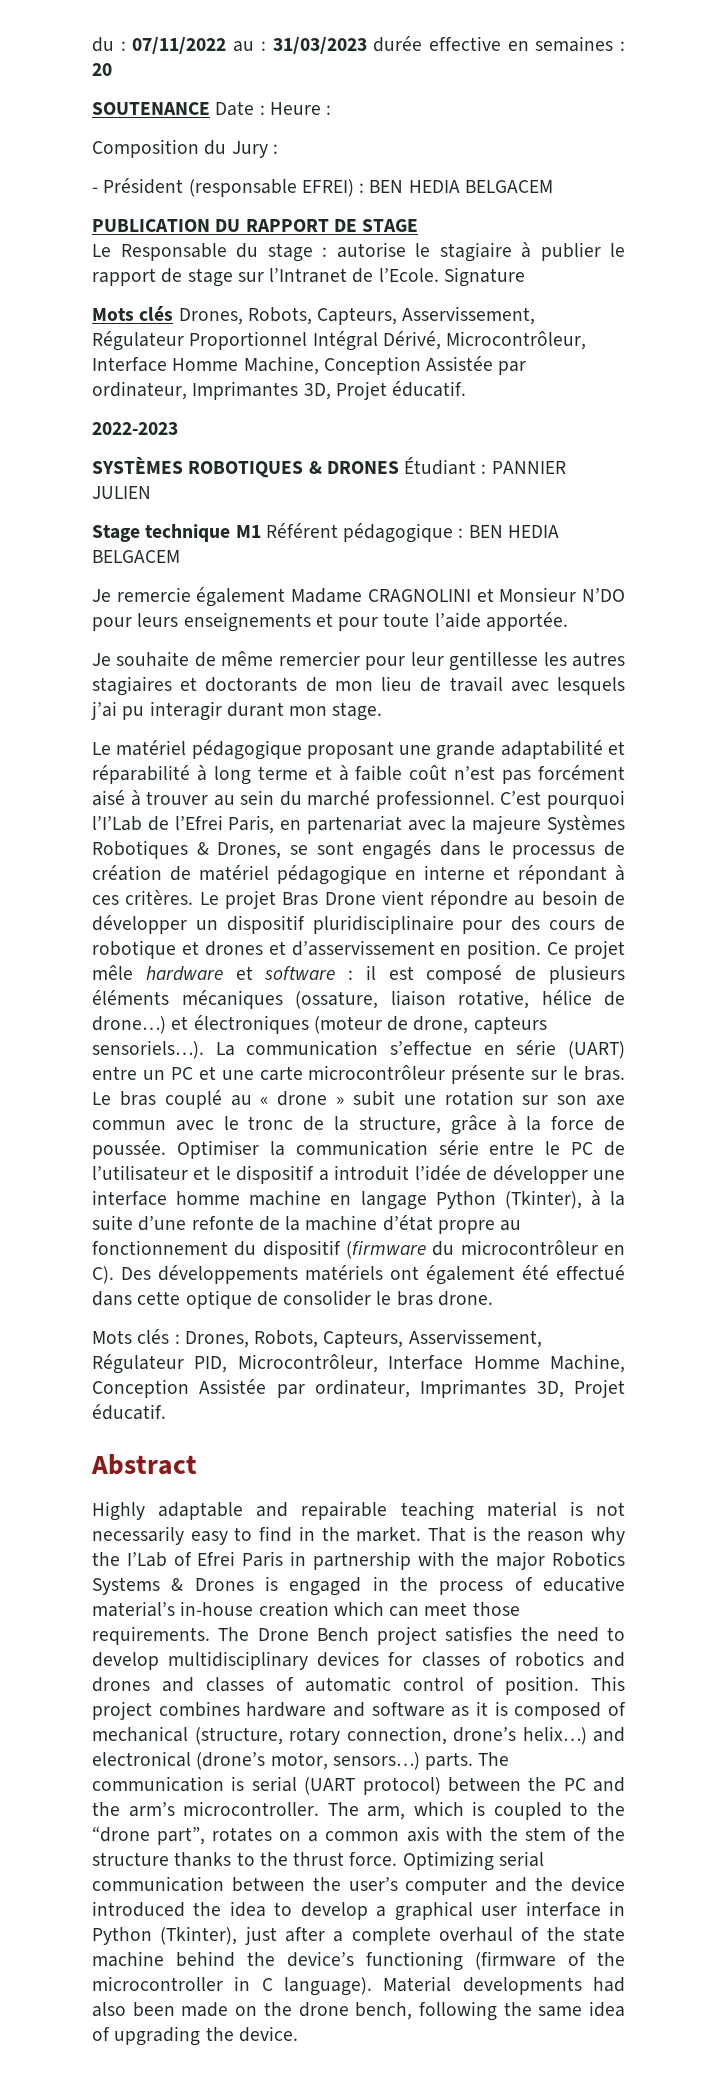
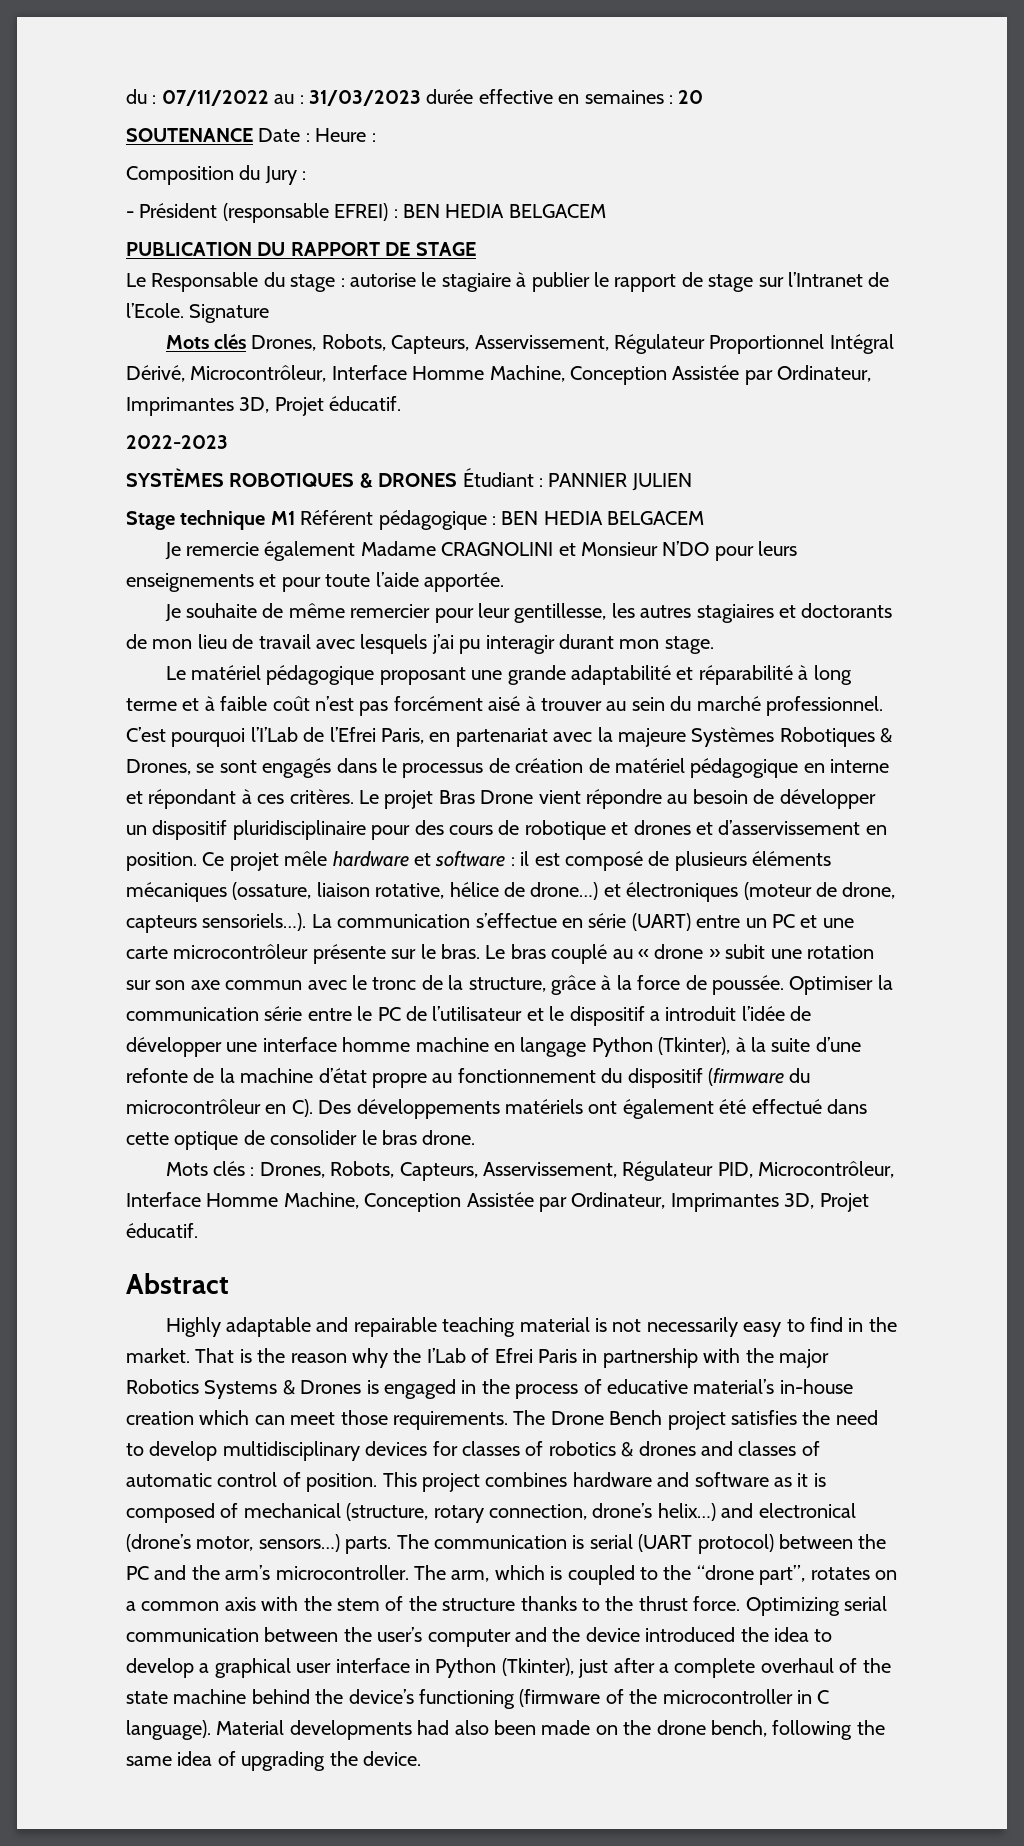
- Mots clés Drones, Robots, Capteurs, Asservissement, Régulateur Proportionnel Intégral Dérivé, Microcontrôleur, Interface Homme Machine, Conception Assistée par ordinateur, Imprimantes 3D, Projet éducatif.
+ Mots clés Drones, Robots, Capteurs, Asservissement, Régulateur Proportionnel Intégral Dérivé, Microcontrôleur, Interface Homme Machine, Conception Assistée par Ordinateur, Imprimantes 3D, Projet éducatif.
- Je souhaite de même remercier pour leur gentillesse les autres stagiaires et doctorants de mon lieu de travail avec lesquels j’ai pu interagir durant mon stage.
+ Je souhaite de même remercier pour leur gentillesse, les autres stagiaires et doctorants de mon lieu de travail avec lesquels j’ai pu interagir durant mon stage.
- Mots clés : Drones, Robots, Capteurs, Asservissement, Régulateur PID, Microcontrôleur, Interface Homme Machine, Conception Assistée par ordinateur, Imprimantes 3D, Projet éducatif.
+ Mots clés : Drones, Robots, Capteurs, Asservissement, Régulateur PID, Microcontrôleur, Interface Homme Machine, Conception Assistée par Ordinateur, Imprimantes 3D, Projet éducatif.
- The Drone Bench project satisfies the need to develop multidisciplinary devices for classes of robotics and drones and classes of automatic control of position.
+ The Drone Bench project satisfies the need to develop multidisciplinary devices for classes of robotics & drones and classes of automatic control of position.

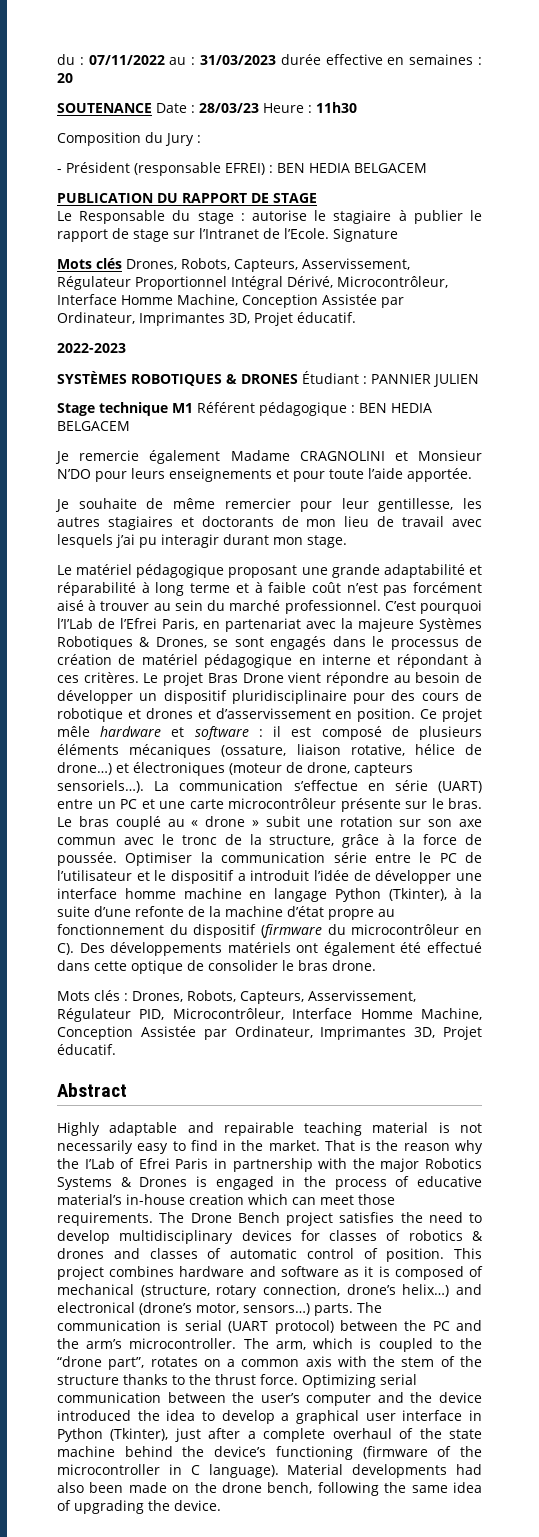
- SOUTENANCE Date : Heure :
+ SOUTENANCE Date : 28/03/23 Heure : 11h30

